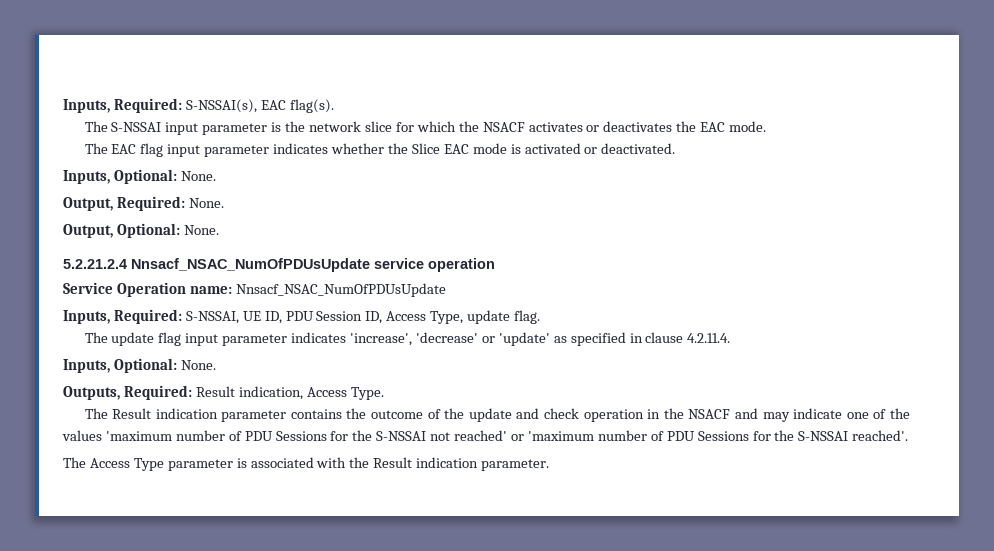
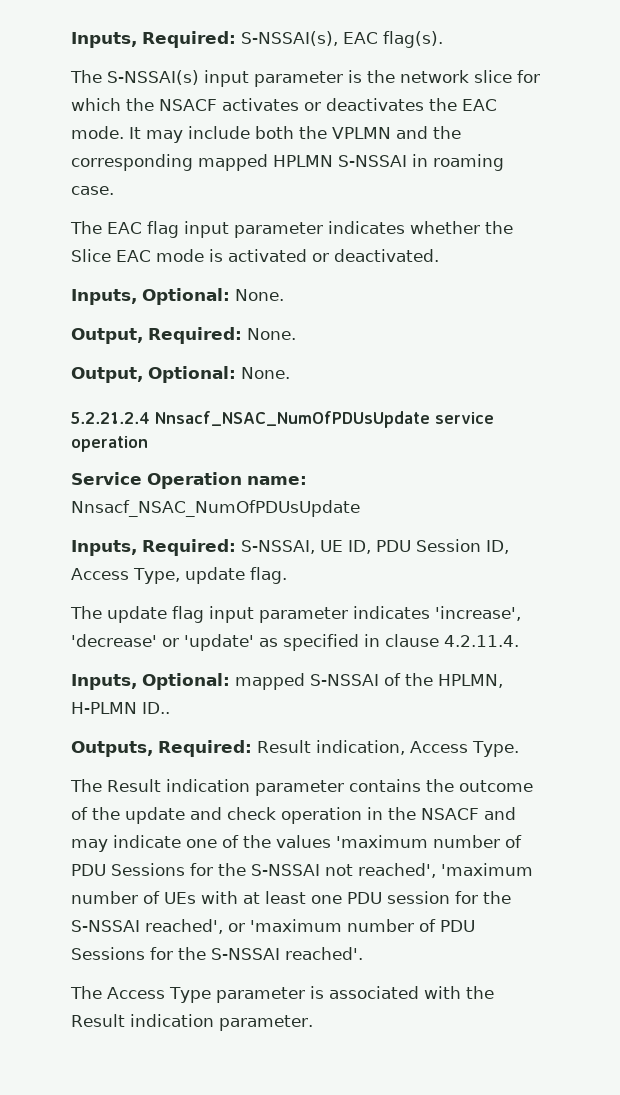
- The S-NSSAI input parameter is the network slice for which the NSACF activates or deactivates the EAC mode.
+ The S-NSSAI(s) input parameter is the network slice for which the NSACF activates or deactivates the EAC mode. It may include both the VPLMN and the corresponding mapped HPLMN S-NSSAI in roaming case.
  The update flag input parameter indicates 'increase', 'decrease' or 'update' as specified in clause 4.2.11.4.
- Inputs, Optional: None.
+ Inputs, Optional: mapped S-NSSAI of the HPLMN, H-PLMN ID..
- The Result indication parameter contains the outcome of the update and check operation in the NSACF and may indicate one of the values 'maximum number of PDU Sessions for the S-NSSAI not reached' or 'maximum number of PDU Sessions for the S-NSSAI reached'.
+ The Result indication parameter contains the outcome of the update and check operation in the NSACF and may indicate one of the values 'maximum number of PDU Sessions for the S-NSSAI not reached', 'maximum number of UEs with at least one PDU session for the S-NSSAI reached', or 'maximum number of PDU Sessions for the S-NSSAI reached'.

